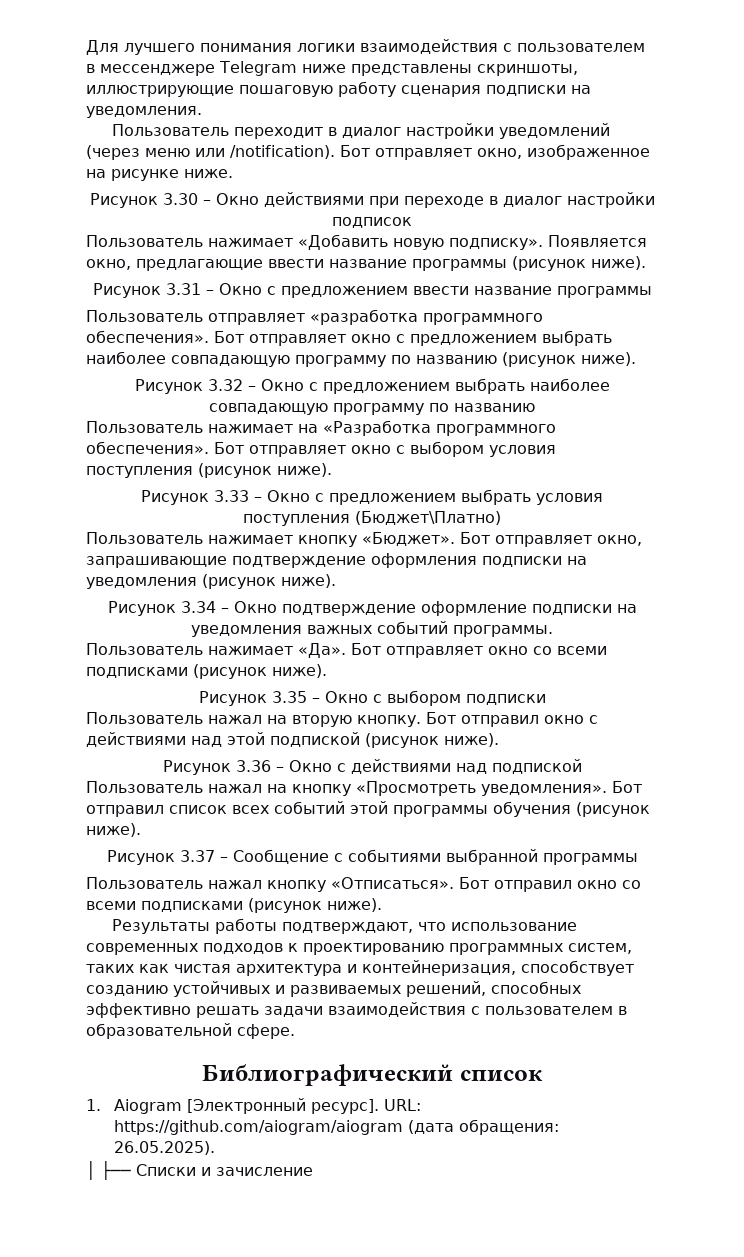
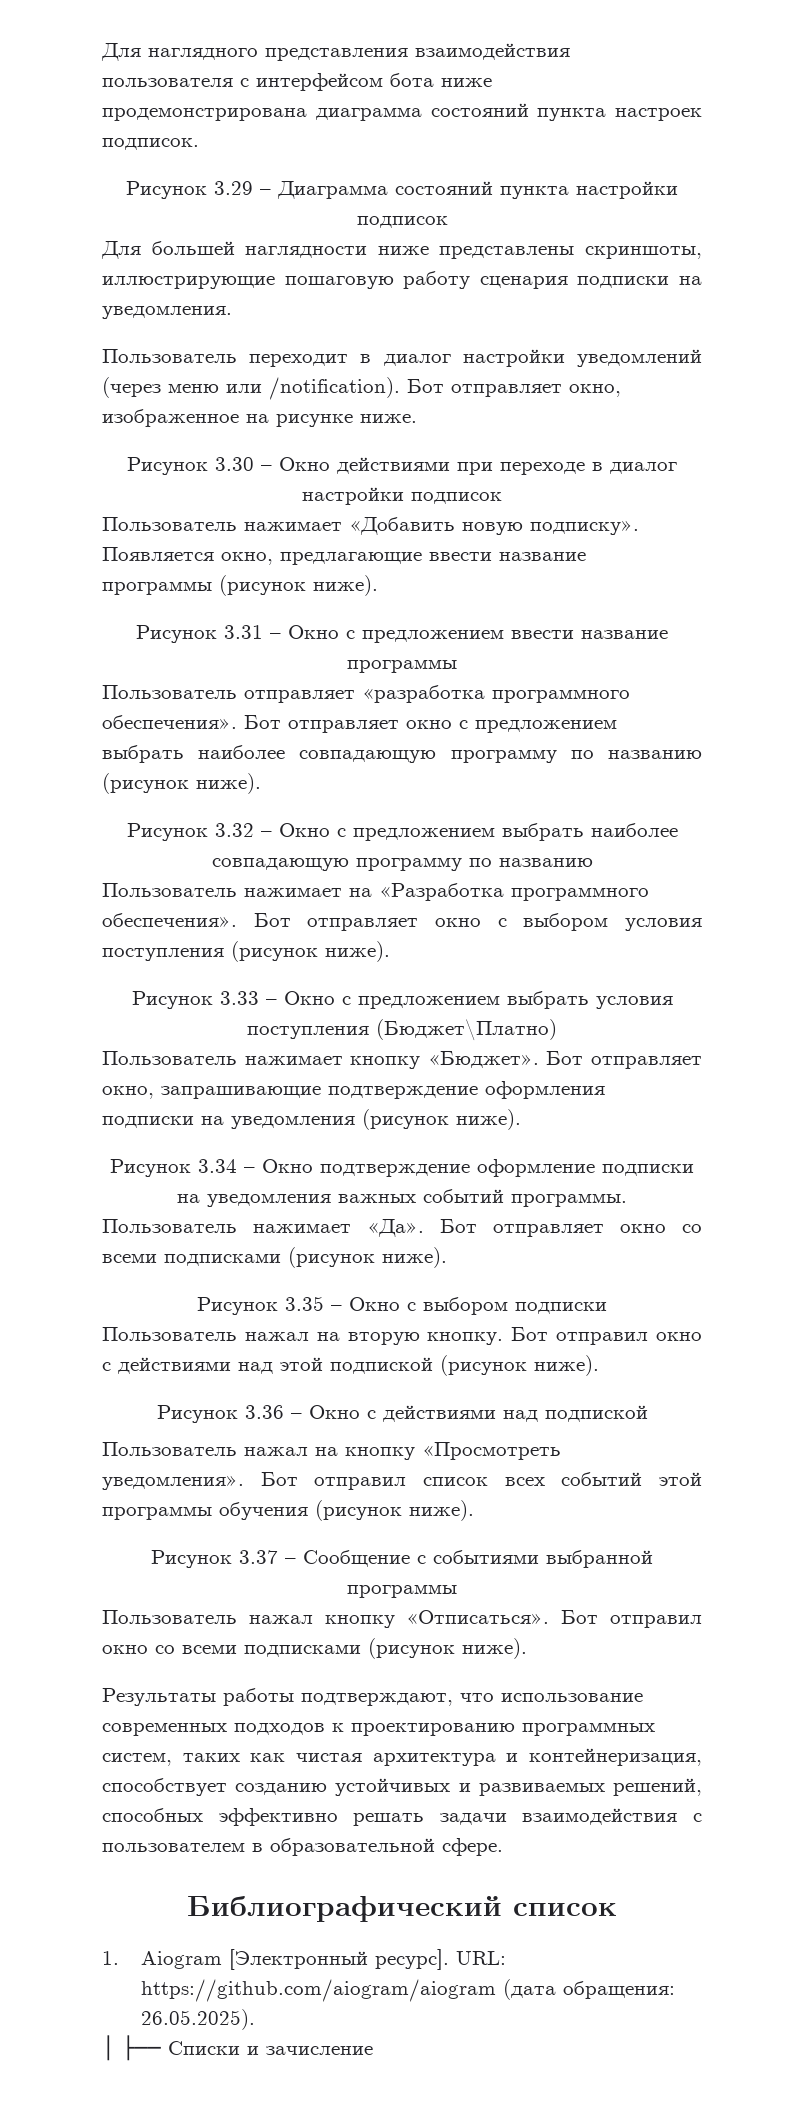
- Для лучшего понимания логики взаимодействия с пользователем в мессенджере Telegram ниже представлены скриншоты, иллюстрирующие пошаговую работу сценария подписки на уведомления.
+ Для наглядного представления взаимодействия пользователя с интерфейсом бота ниже продемонстрирована диаграмма состояний пункта настроек подписок.
+ Рисунок 3.29 – Диаграмма состояний пункта настройки подписок
+ Для большей наглядности ниже представлены скриншоты, иллюстрирующие пошаговую работу сценария подписки на уведомления.

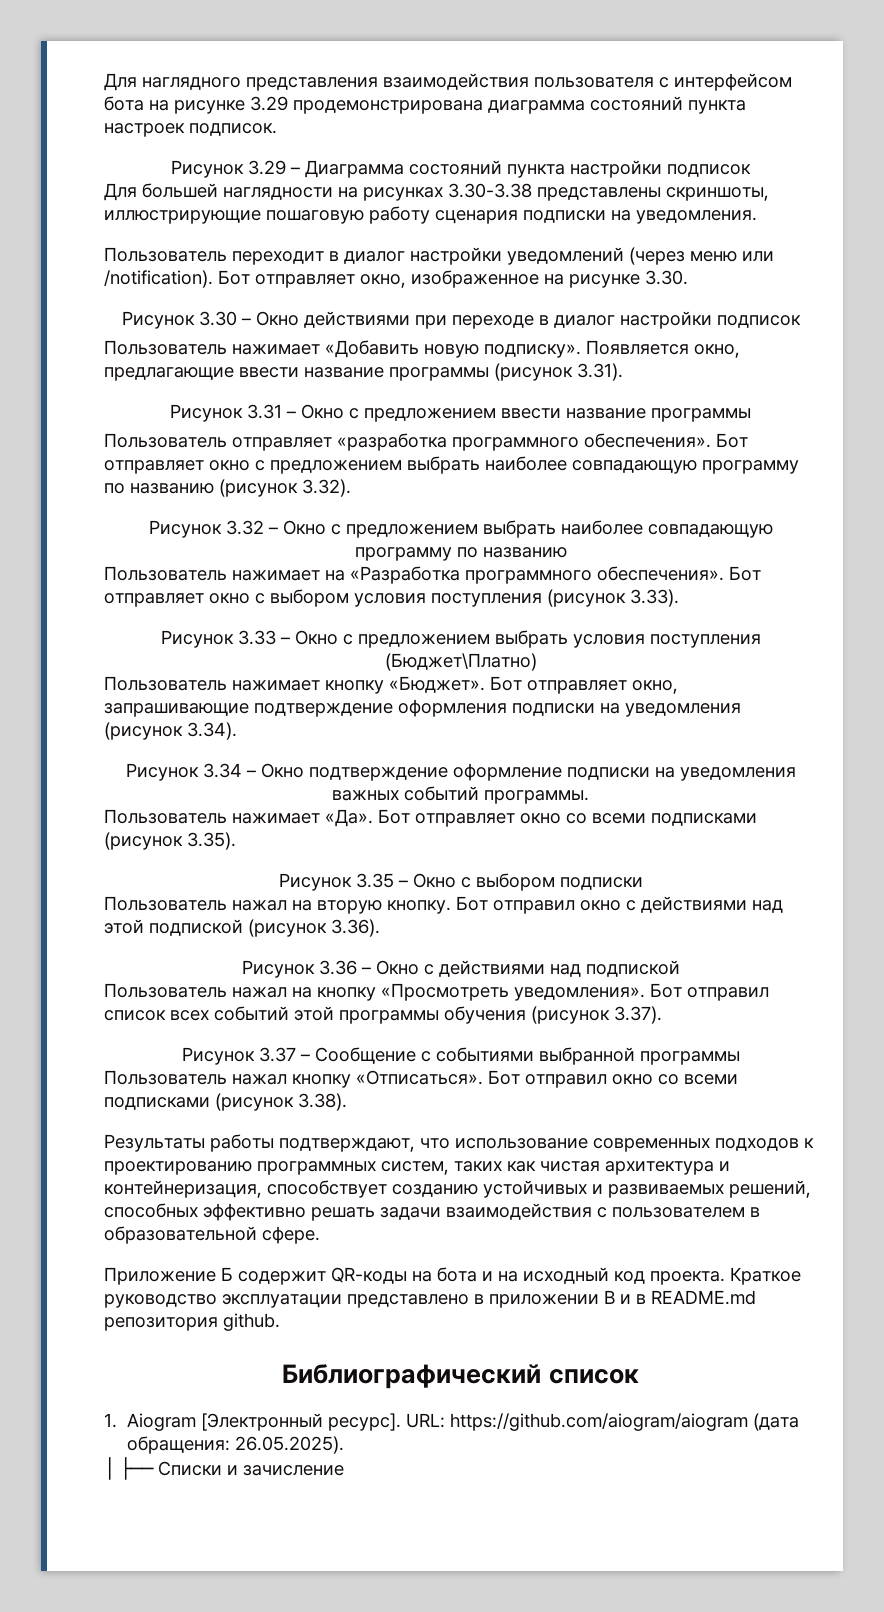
- Для наглядного представления взаимодействия пользователя с интерфейсом бота ниже продемонстрирована диаграмма состояний пункта настроек подписок.
+ Для наглядного представления взаимодействия пользователя с интерфейсом бота на рисунке 3.29 продемонстрирована диаграмма состояний пункта настроек подписок.
- Для большей наглядности ниже представлены скриншоты, иллюстрирующие пошаговую работу сценария подписки на уведомления.
+ Для большей наглядности на рисунках 3.30-3.38 представлены скриншоты, иллюстрирующие пошаговую работу сценария подписки на уведомления.
- Бот отправляет окно, изображенное на рисунке ниже.
+ Бот отправляет окно, изображенное на рисунке 3.30.
- Появляется окно, предлагающие ввести название программы (рисунок ниже).
+ Появляется окно, предлагающие ввести название программы (рисунок 3.31).
- Бот отправляет окно с предложением выбрать наиболее совпадающую программу по названию (рисунок ниже).
+ Бот отправляет окно с предложением выбрать наиболее совпадающую программу по названию (рисунок 3.32).
- Бот отправляет окно с выбором условия поступления (рисунок ниже).
+ Бот отправляет окно с выбором условия поступления (рисунок 3.33).
- Бот отправляет окно, запрашивающие подтверждение оформления подписки на уведомления (рисунок ниже).
+ Бот отправляет окно, запрашивающие подтверждение оформления подписки на уведомления (рисунок 3.34).
- Пользователь нажимает «Да». Бот отправляет окно со всеми подписками (рисунок ниже).
+ Пользователь нажимает «Да». Бот отправляет окно со всеми подписками (рисунок 3.35).
- Бот отправил окно с действиями над этой подпиской (рисунок ниже).
+ Бот отправил окно с действиями над этой подпиской (рисунок 3.36).
- Бот отправил список всех событий этой программы обучения (рисунок ниже).
+ Бот отправил список всех событий этой программы обучения (рисунок 3.37).
- Бот отправил окно со всеми подписками (рисунок ниже).
+ Бот отправил окно со всеми подписками (рисунок 3.38).
+ Приложение Б содержит QR-коды на бота и на исходный код проекта. Краткое руководство эксплуатации представлено в приложении В и в README.md репозитория github.

